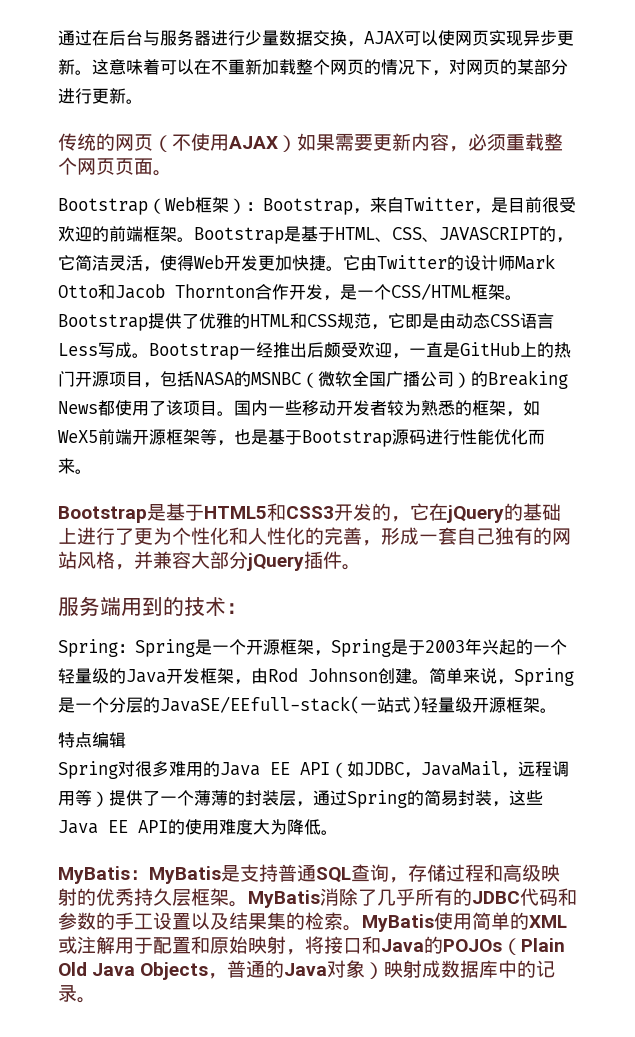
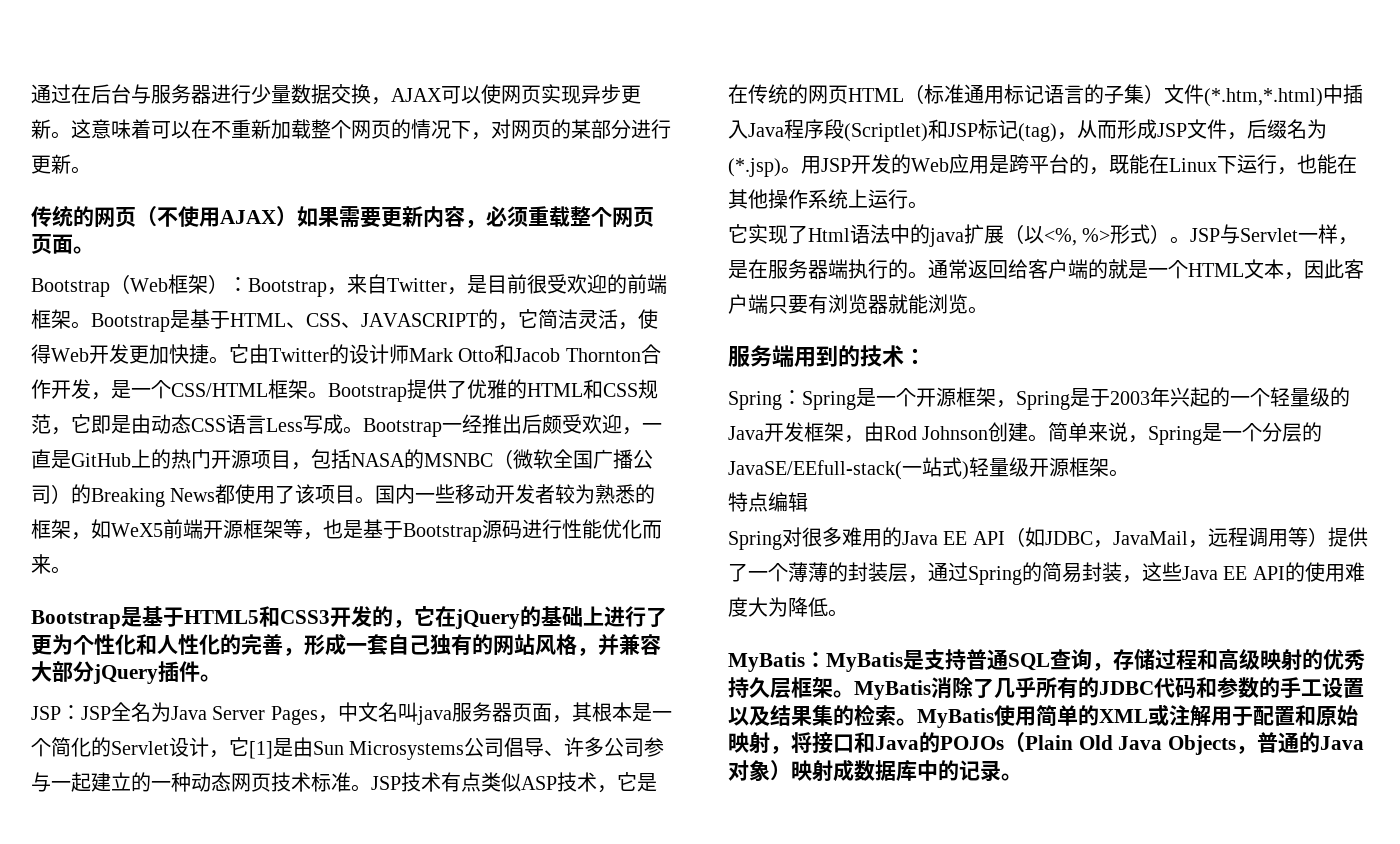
+ JSP：JSP全名为Java Server Pages，中文名叫java服务器页面，其根本是一个简化的Servlet设计，它[1]是由Sun Microsystems公司倡导、许多公司参与一起建立的一种动态网页技术标准。JSP技术有点类似ASP技术，它是在传统的网页HTML（标准通用标记语言的子集）文件(*.htm,*.html)中插入Java程序段(Scriptlet)和JSP标记(tag)，从而形成JSP文件，后缀名为(*.jsp)。用JSP开发的Web应用是跨平台的，既能在Linux下运行，也能在其他操作系统上运行。
+ 它实现了Html语法中的java扩展（以<%, %>形式）。JSP与Servlet一样，是在服务器端执行的。通常返回给客户端的就是一个HTML文本，因此客户端只要有浏览器就能浏览。

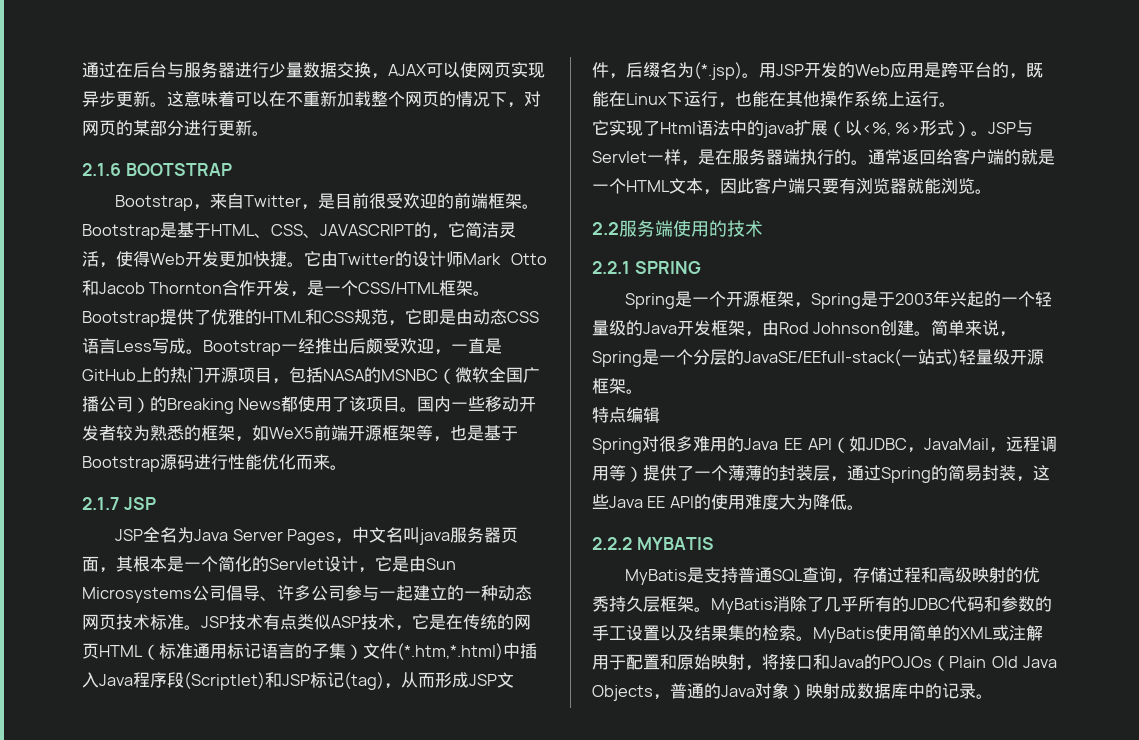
- 传统的网页（不使用AJAX）如果需要更新内容，必须重载整个网页页面。
- Bootstrap（Web框架）：Bootstrap，来自Twitter，是目前很受欢迎的前端框架。
+ 2.1.6 BOOTSTRAP
+ Bootstrap，来自Twitter，是目前很受欢迎的前端框架。
- Bootstrap是基于HTML5和CSS3开发的，它在jQuery的基础上进行了更为个性化和人性化的完善，形成一套自己独有的网站风格，并兼容大部分jQuery插件。
- JSP：JSP全名为Java Server Pages，中文名叫java服务器页面，其根本是一个简化的Servlet设计，它[1]是由Sun Microsystems公司倡导、许多公司参与一起建立的一种动态网页技术标准。
+ 2.1.7 JSP
+ JSP全名为Java Server Pages，中文名叫java服务器页面，其根本是一个简化的Servlet设计，它是由Sun Microsystems公司倡导、许多公司参与一起建立的一种动态网页技术标准。
- 服务端用到的技术：
- Spring：Spring是一个开源框架，Spring是于2003年兴起的一个轻量级的Java开发框架，由Rod Johnson创建。
+ 2.2服务端使用的技术
+ 2.2.1 SPRING
+ Spring是一个开源框架，Spring是于2003年兴起的一个轻量级的Java开发框架，由Rod Johnson创建。
- MyBatis：MyBatis是支持普通SQL查询，存储过程和高级映射的优秀持久层框架。
+ 2.2.2 MYBATIS
+ MyBatis是支持普通SQL查询，存储过程和高级映射的优秀持久层框架。

